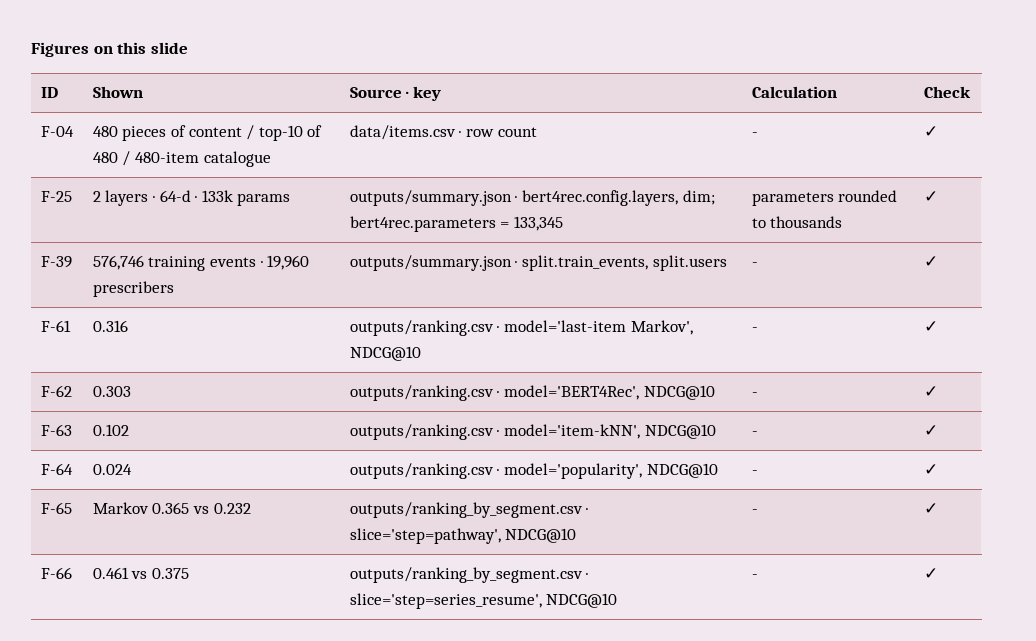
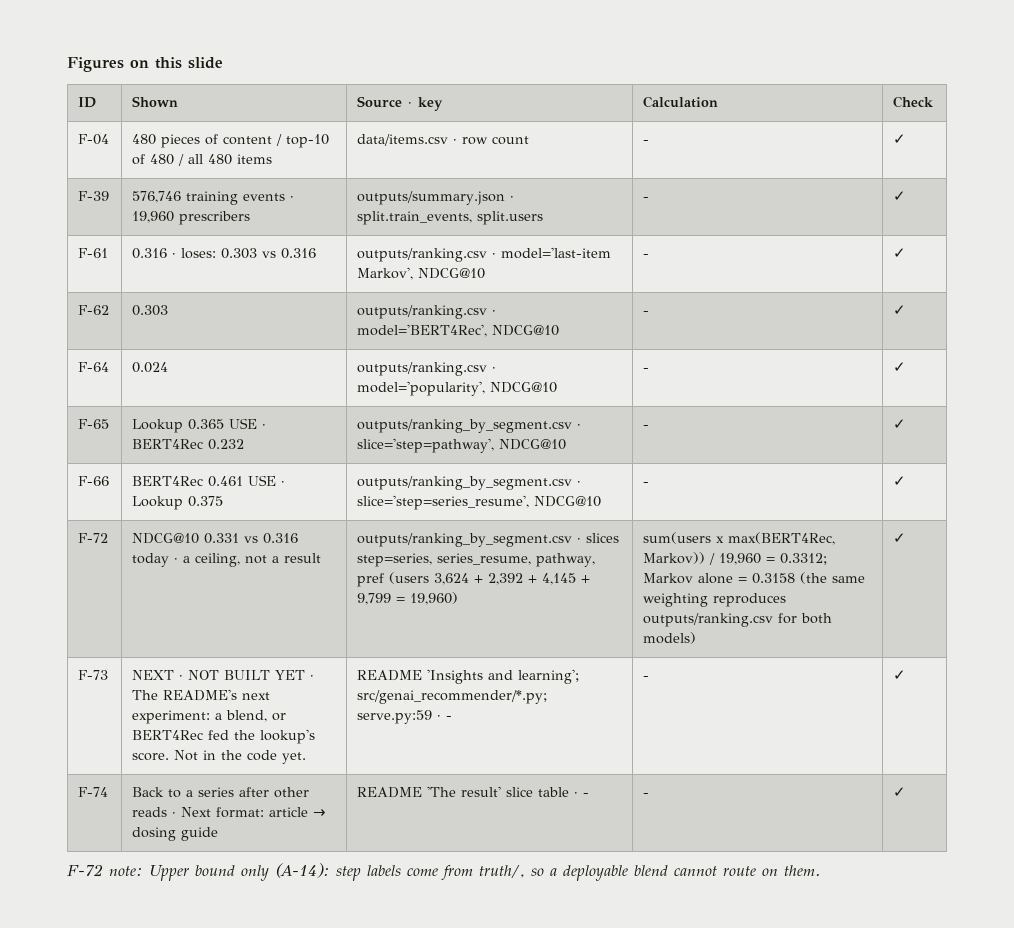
- F-04 | 480 pieces of content / top-10 of 480 / 480-item catalogue | data/items.csv · row count | - | ✓
+ F-04 | 480 pieces of content / top-10 of 480 / all 480 items | data/items.csv · row count | - | ✓
- F-25 | 2 layers · 64-d · 133k params | outputs/summary.json · bert4rec.config.layers, dim; bert4rec.parameters = 133,345 | parameters rounded to thousands | ✓
- F-61 | 0.316 | outputs/ranking.csv · model='last-item Markov', NDCG@10 | - | ✓
+ F-61 | 0.316 · loses: 0.303 vs 0.316 | outputs/ranking.csv · model='last-item Markov', NDCG@10 | - | ✓
- F-63 | 0.102 | outputs/ranking.csv · model='item-kNN', NDCG@10 | - | ✓
- F-65 | Markov 0.365 vs 0.232 | outputs/ranking_by_segment.csv · slice='step=pathway', NDCG@10 | - | ✓
+ F-65 | Lookup 0.365 USE · BERT4Rec 0.232 | outputs/ranking_by_segment.csv · slice='step=pathway', NDCG@10 | - | ✓
- F-66 | 0.461 vs 0.375 | outputs/ranking_by_segment.csv · slice='step=series_resume', NDCG@10 | - | ✓
+ F-66 | BERT4Rec 0.461 USE · Lookup 0.375 | outputs/ranking_by_segment.csv · slice='step=series_resume', NDCG@10 | - | ✓
+ F-72 | NDCG@10 0.331 vs 0.316 today · a ceiling, not a result | outputs/ranking_by_segment.csv · slices step=series, series_resume, pathway, pref (users 3,624 + 2,392 + 4,145 + 9,799 = 19,960) | sum(users x max(BERT4Rec, Markov)) / 19,960 = 0.3312; Markov alone = 0.3158 (the same weighting reproduces outputs/ranking.csv for both models) | ✓
+ F-73 | NEXT · NOT BUILT YET · The README's next experiment: a blend, or BERT4Rec fed the lookup's score. Not in the code yet. | README 'Insights and learning'; src/genai_recommender/*.py; serve.py:59 · - | - | ✓
+ F-74 | Back to a series after other reads · Next format: article → dosing guide | README 'The result' slice table · - | - | ✓
+ F-72 note: Upper bound only (A-14): step labels come from truth/, so a deployable blend cannot route on them.

